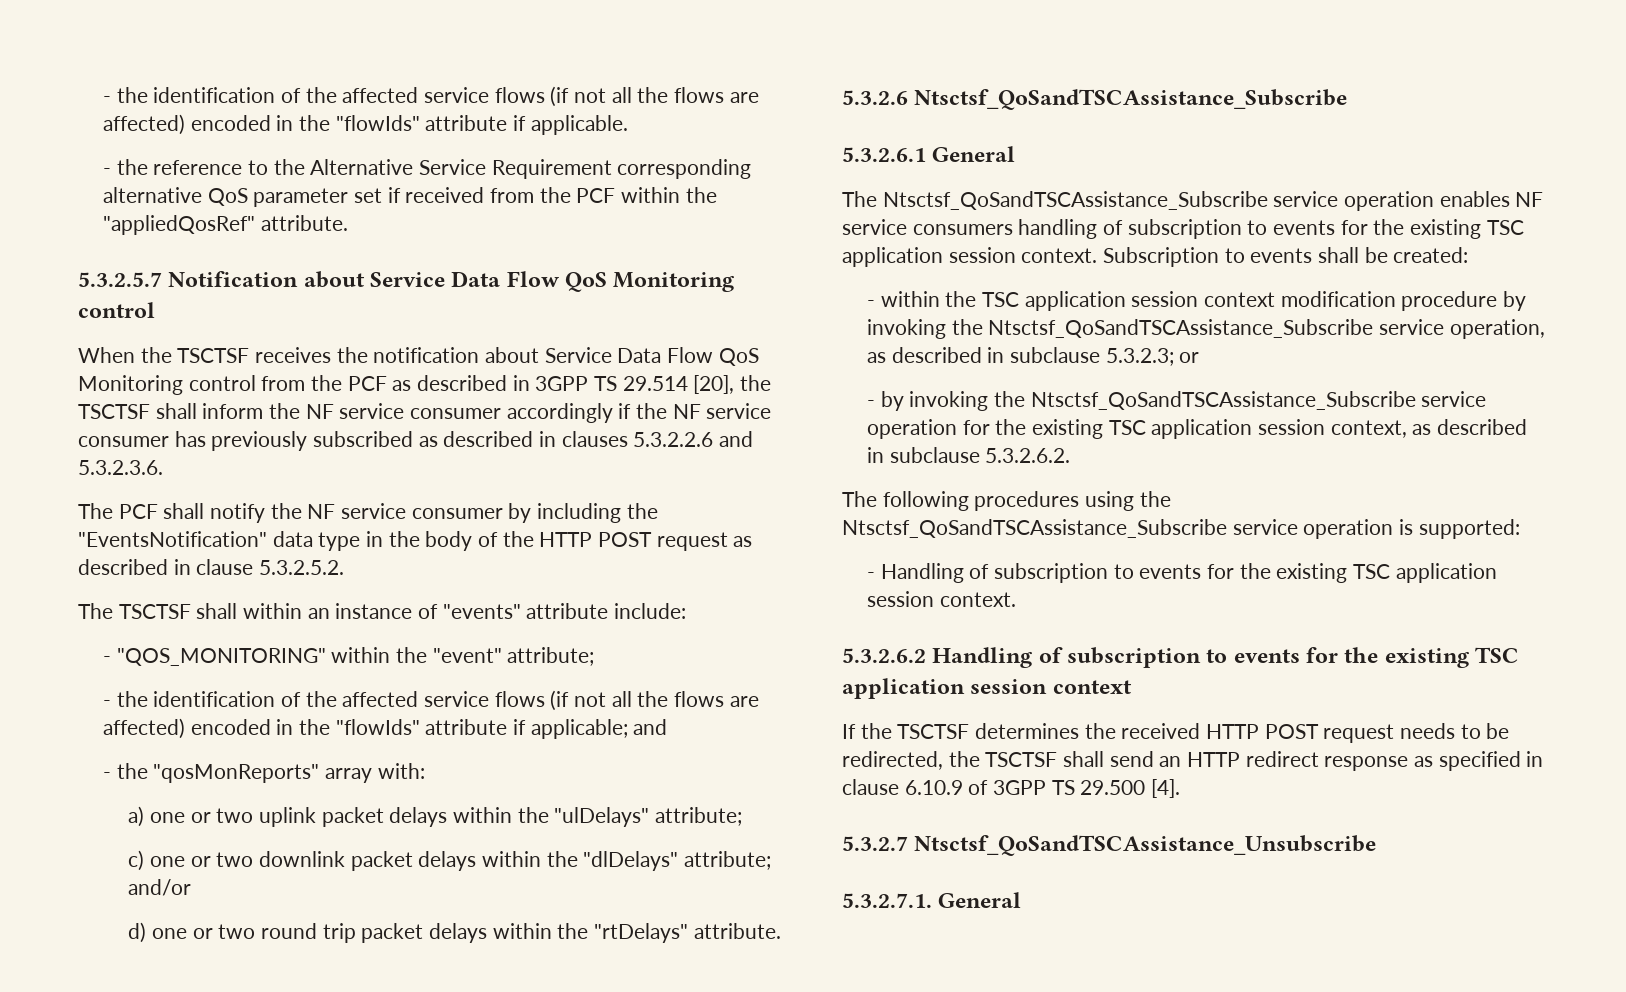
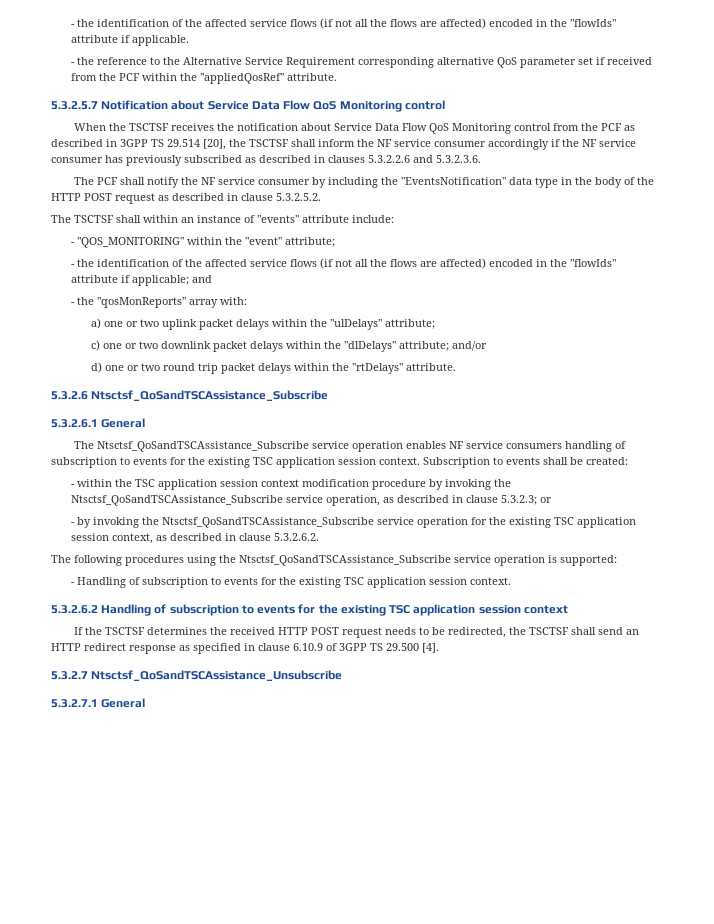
- - within the TSC application session context modification procedure by invoking the Ntsctsf_QoSandTSCAssistance_Subscribe service operation, as described in subclause 5.3.2.3; or
+ - within the TSC application session context modification procedure by invoking the Ntsctsf_QoSandTSCAssistance_Subscribe service operation, as described in clause 5.3.2.3; or
- - by invoking the Ntsctsf_QoSandTSCAssistance_Subscribe service operation for the existing TSC application session context, as described in subclause 5.3.2.6.2.
+ - by invoking the Ntsctsf_QoSandTSCAssistance_Subscribe service operation for the existing TSC application session context, as described in clause 5.3.2.6.2.
- 5.3.2.7.1. General
+ 5.3.2.7.1 General

